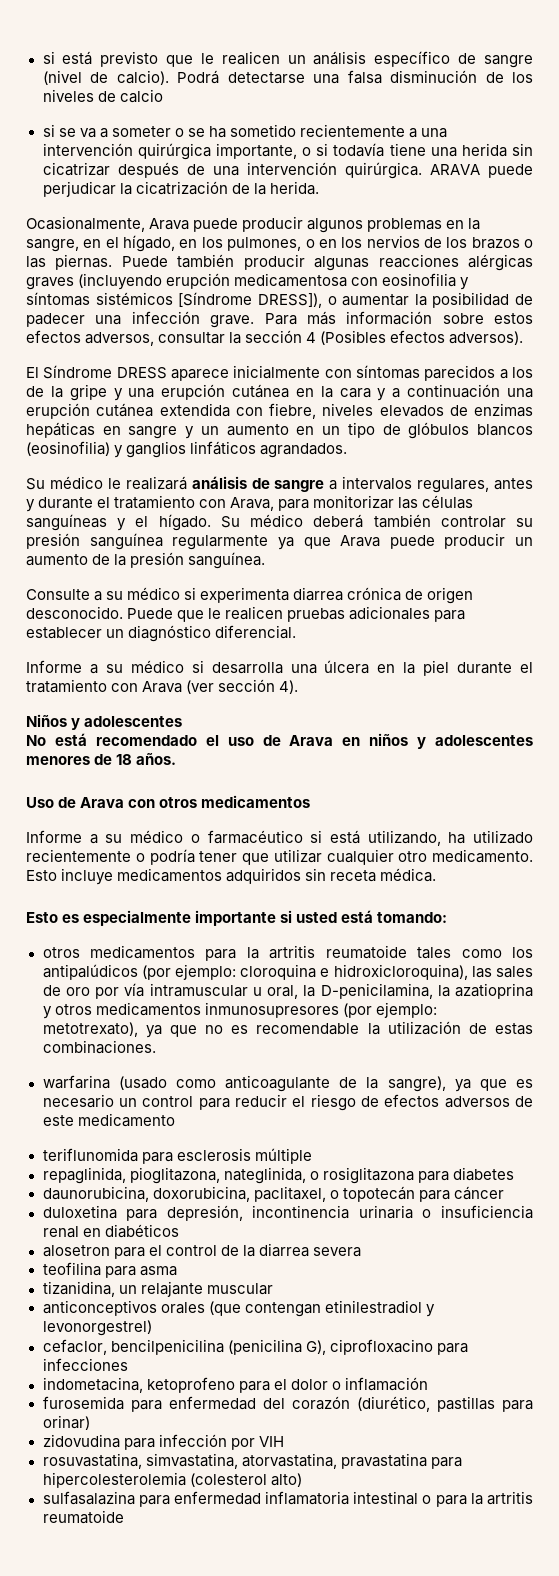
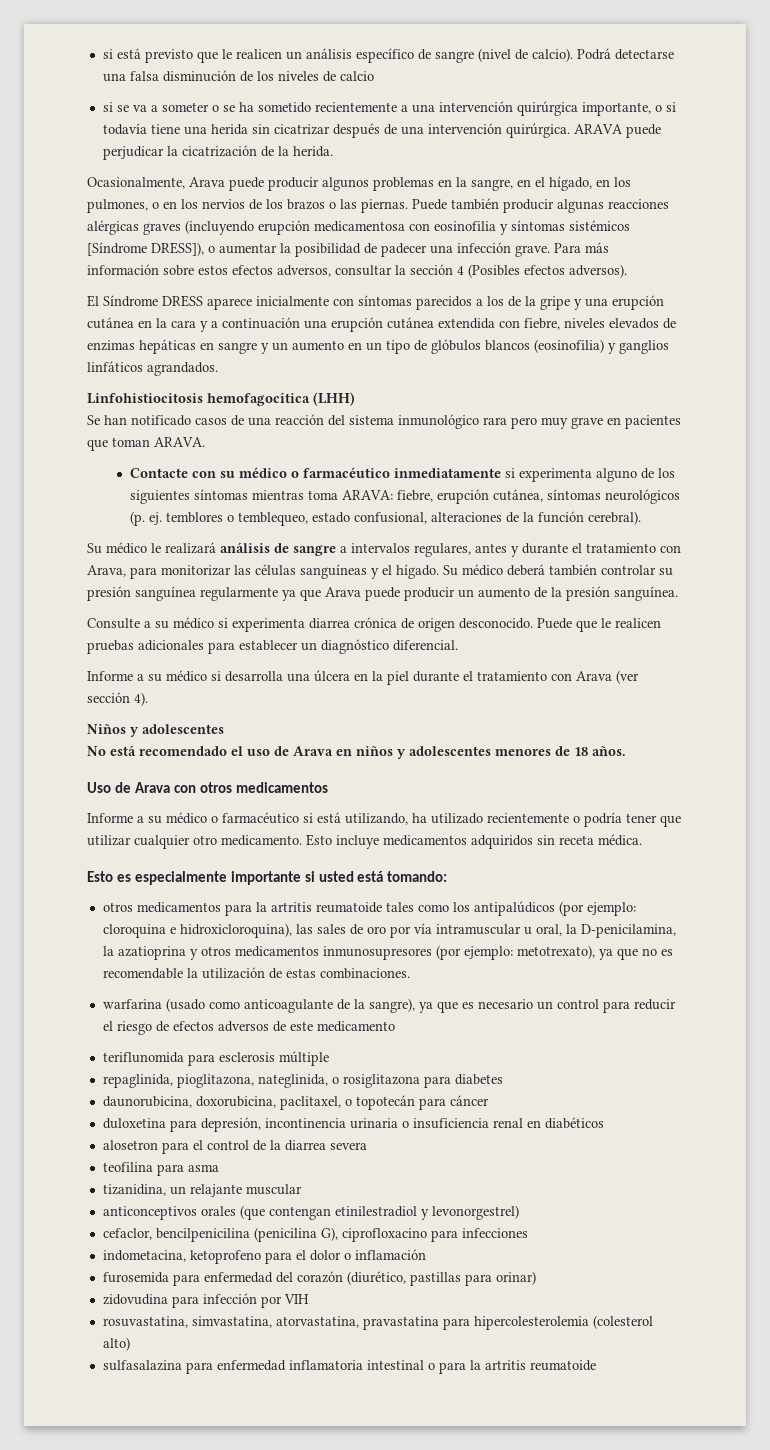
+ Linfohistiocitosis hemofagocítica (LHH)
+ Se han notificado casos de una reacción del sistema inmunológico rara pero muy grave en pacientes que toman ARAVA.
+ Contacte con su médico o farmacéutico inmediatamente si experimenta alguno de los siguientes síntomas mientras toma ARAVA: fiebre, erupción cutánea, síntomas neurológicos (p. ej. temblores o temblequeo, estado confusional, alteraciones de la función cerebral).

